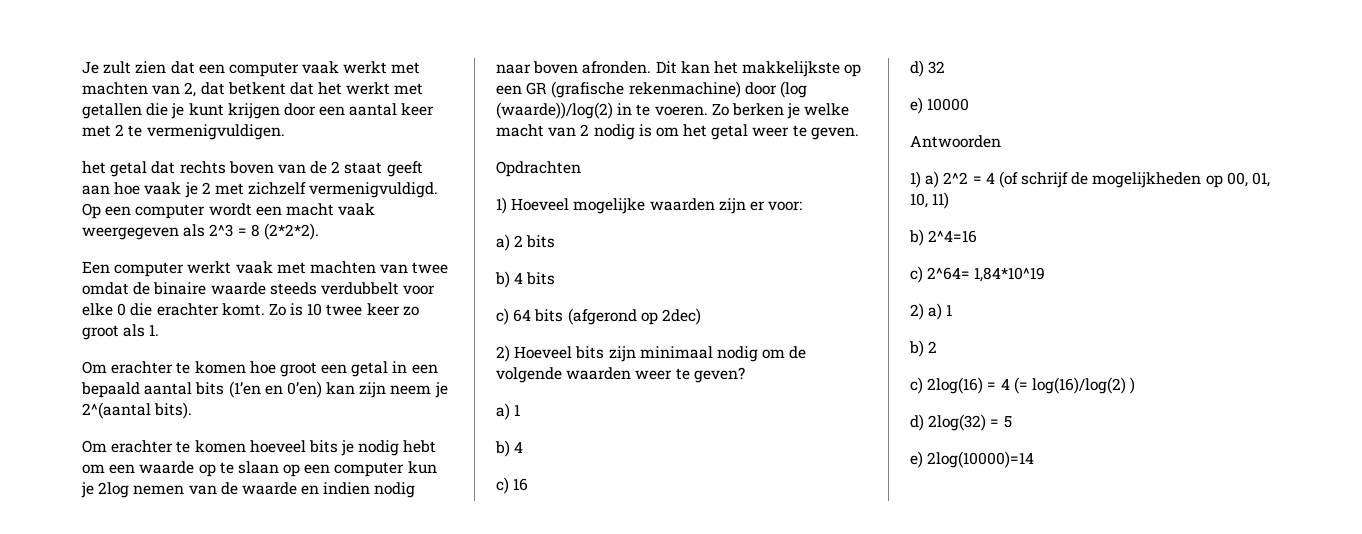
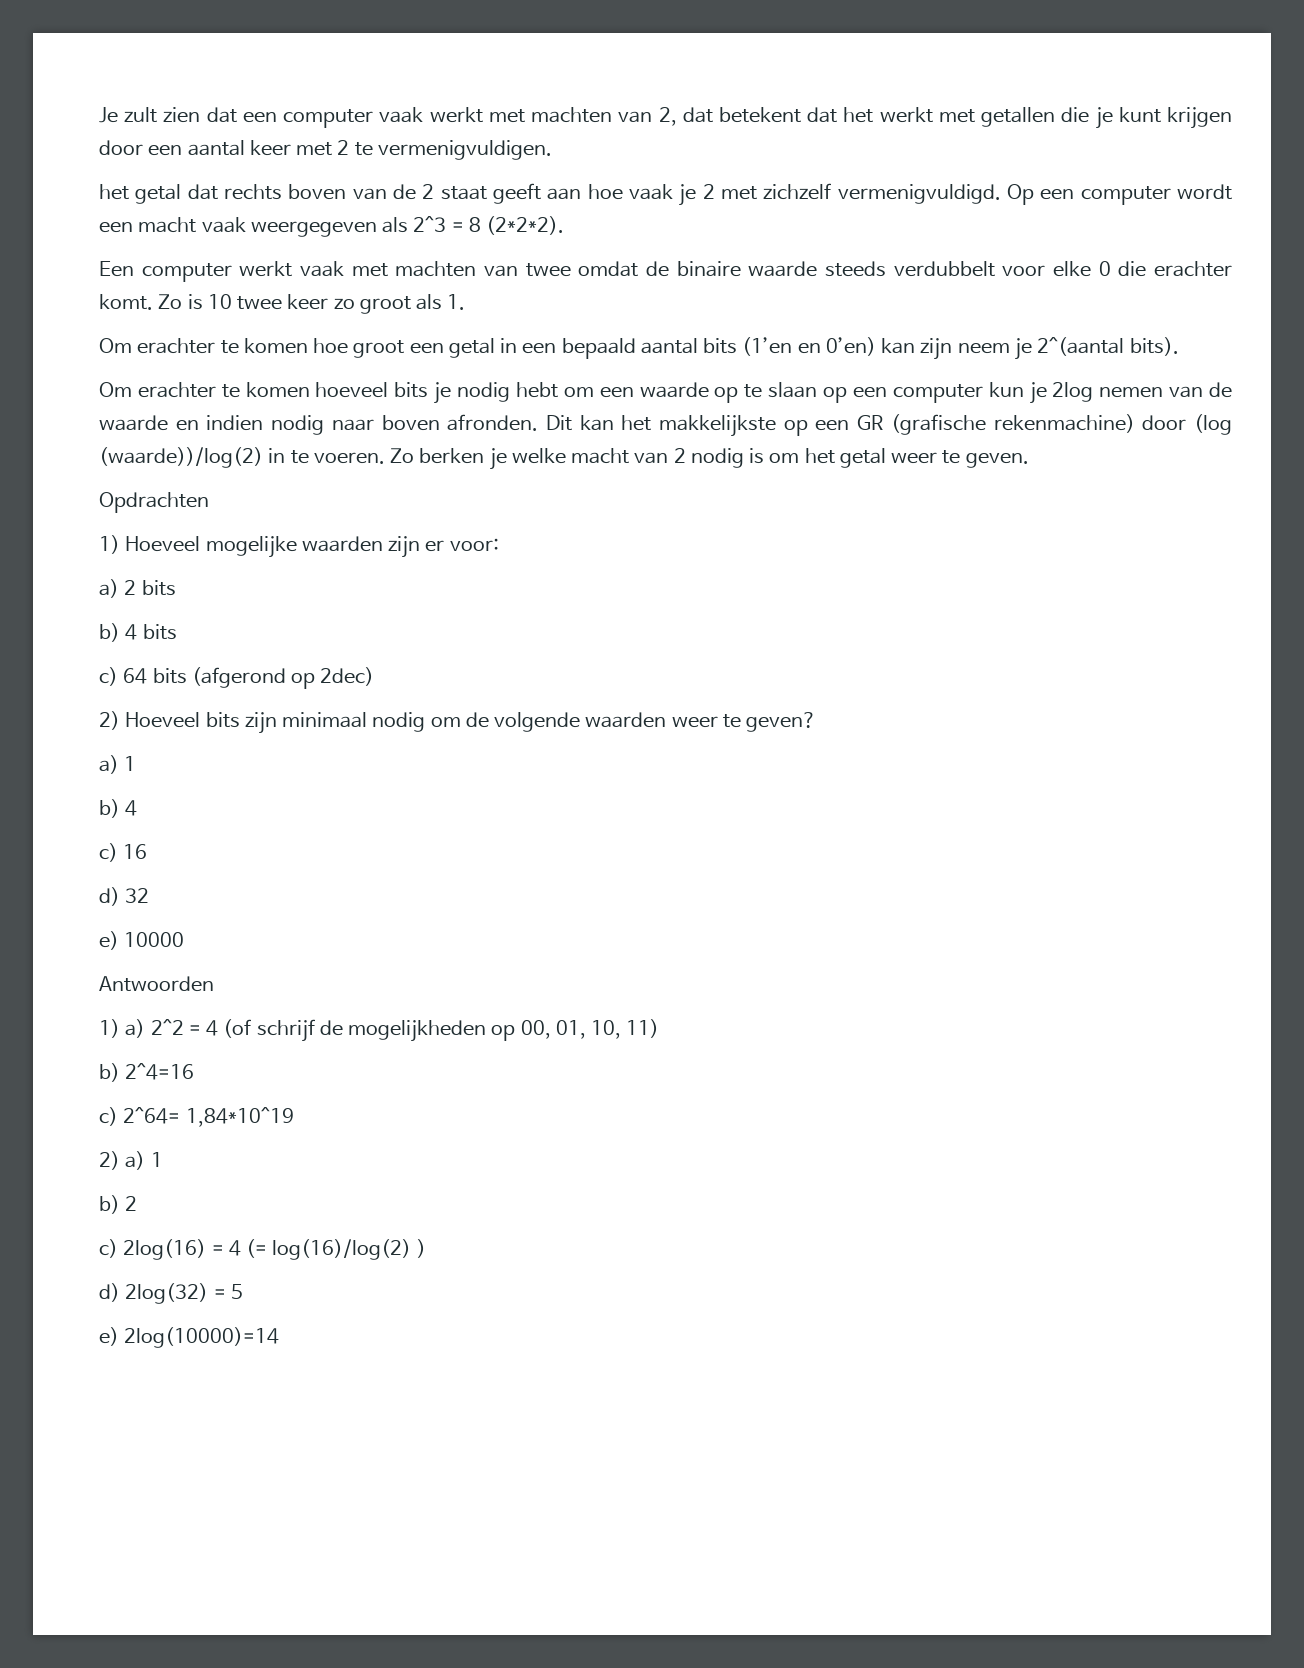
- Je zult zien dat een computer vaak werkt met machten van 2, dat betkent dat het werkt met getallen die je kunt krijgen door een aantal keer met 2 te vermenigvuldigen.
+ Je zult zien dat een computer vaak werkt met machten van 2, dat betekent dat het werkt met getallen die je kunt krijgen door een aantal keer met 2 te vermenigvuldigen.

